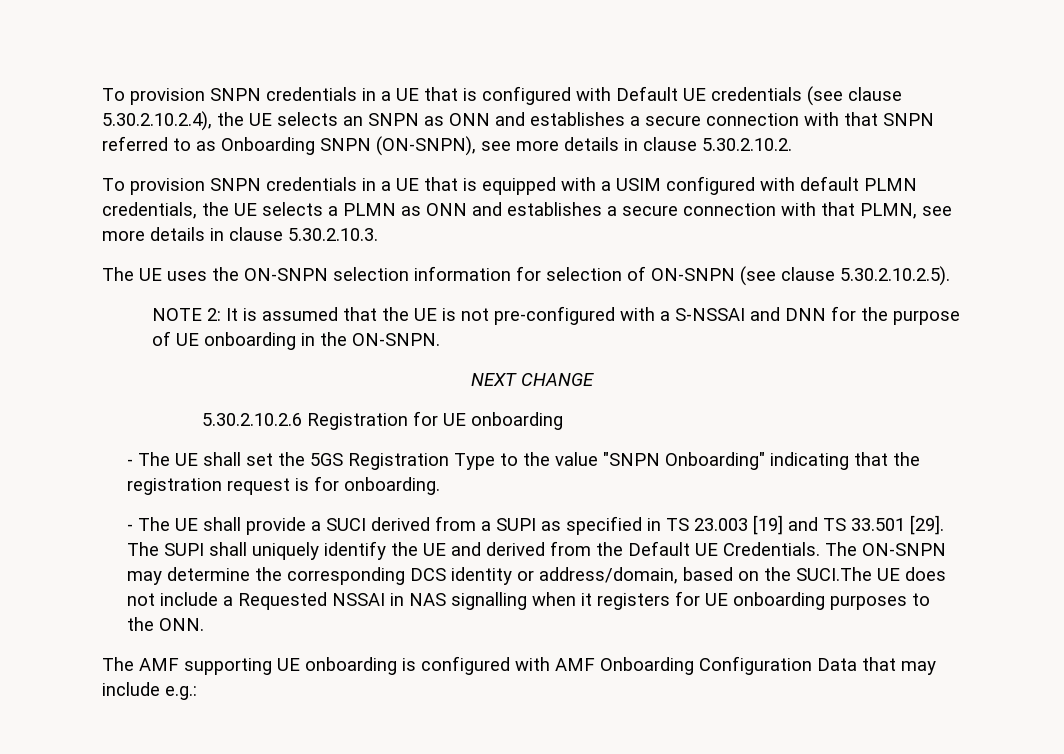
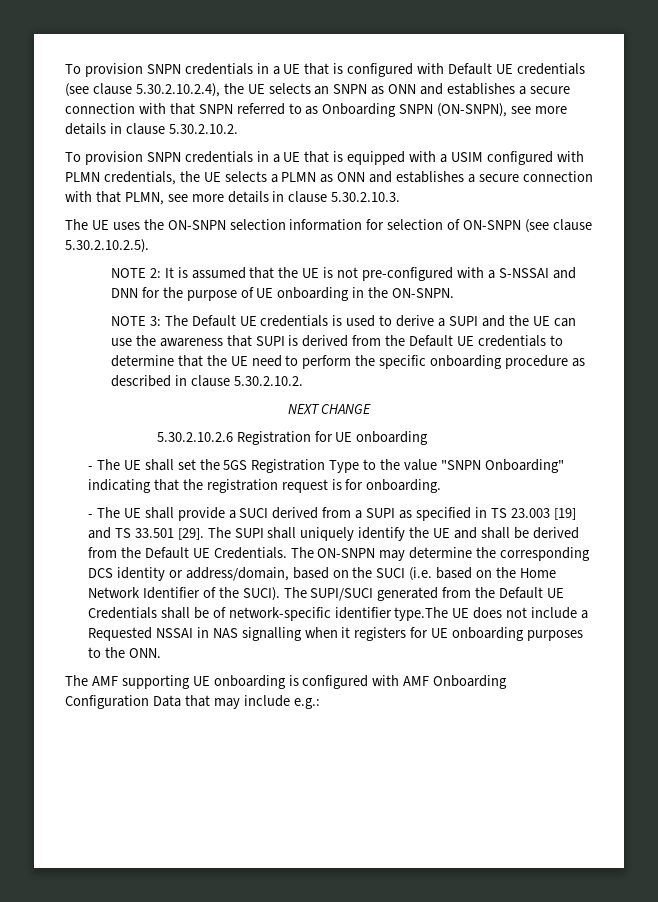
- To provision SNPN credentials in a UE that is equipped with a USIM configured with default PLMN credentials, the UE selects a PLMN as ONN and establishes a secure connection with that PLMN, see more details in clause 5.30.2.10.3.
+ To provision SNPN credentials in a UE that is equipped with a USIM configured with PLMN credentials, the UE selects a PLMN as ONN and establishes a secure connection with that PLMN, see more details in clause 5.30.2.10.3.
+ NOTE 3: The Default UE credentials is used to derive a SUPI and the UE can use the awareness that SUPI is derived from the Default UE credentials to determine that the UE need to perform the specific onboarding procedure as described in clause 5.30.2.10.2.
- The SUPI shall uniquely identify the UE and derived from the Default UE Credentials.
+ The SUPI shall uniquely identify the UE and shall be derived from the Default UE Credentials.
- The ON-SNPN may determine the corresponding DCS identity or address/domain, based on the SUCI.The UE does not include a Requested NSSAI in NAS signalling when it registers for UE onboarding purposes to the ONN.
+ The ON-SNPN may determine the corresponding DCS identity or address/domain, based on the SUCI (i.e. based on the Home Network Identifier of the SUCI). The SUPI/SUCI generated from the Default UE Credentials shall be of network-specific identifier type.The UE does not include a Requested NSSAI in NAS signalling when it registers for UE onboarding purposes to the ONN.

